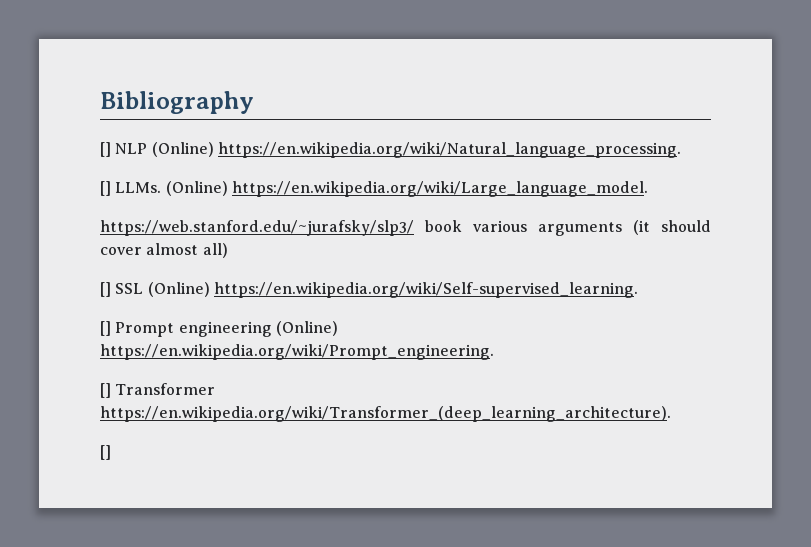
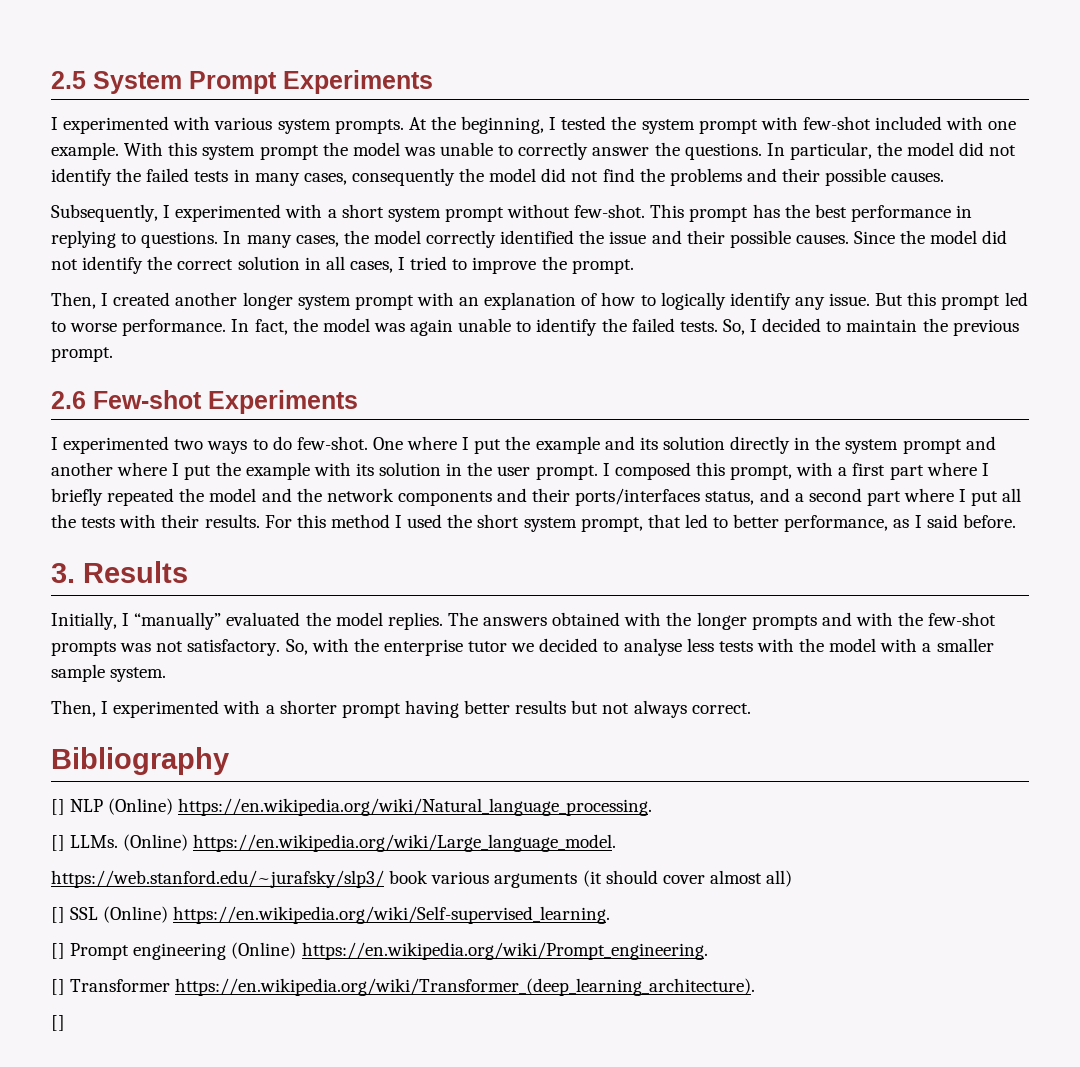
+ 2.5 System Prompt Experiments
+ I experimented with various system prompts. At the beginning, I tested the system prompt with few-shot included with one example. With this system prompt the model was unable to correctly answer the questions. In particular, the model did not identify the failed tests in many cases, consequently the model did not find the problems and their possible causes.
+ Subsequently, I experimented with a short system prompt without few-shot. This prompt has the best performance in replying to questions. In many cases, the model correctly identified the issue and their possible causes. Since the model did not identify the correct solution in all cases, I tried to improve the prompt.
+ Then, I created another longer system prompt with an explanation of how to logically identify any issue. But this prompt led to worse performance. In fact, the model was again unable to identify the failed tests. So, I decided to maintain the previous prompt.
+ 2.6 Few-shot Experiments
+ I experimented two ways to do few-shot. One where I put the example and its solution directly in the system prompt and another where I put the example with its solution in the user prompt. I composed this prompt, with a first part where I briefly repeated the model and the network components and their ports/interfaces status, and a second part where I put all the tests with their results. For this method I used the short system prompt, that led to better performance, as I said before.
+ 3. Results
+ Initially, I “manually” evaluated the model replies. The answers obtained with the longer prompts and with the few-shot prompts was not satisfactory. So, with the enterprise tutor we decided to analyse less tests with the model with a smaller sample system.
+ Then, I experimented with a shorter prompt having better results but not always correct.

